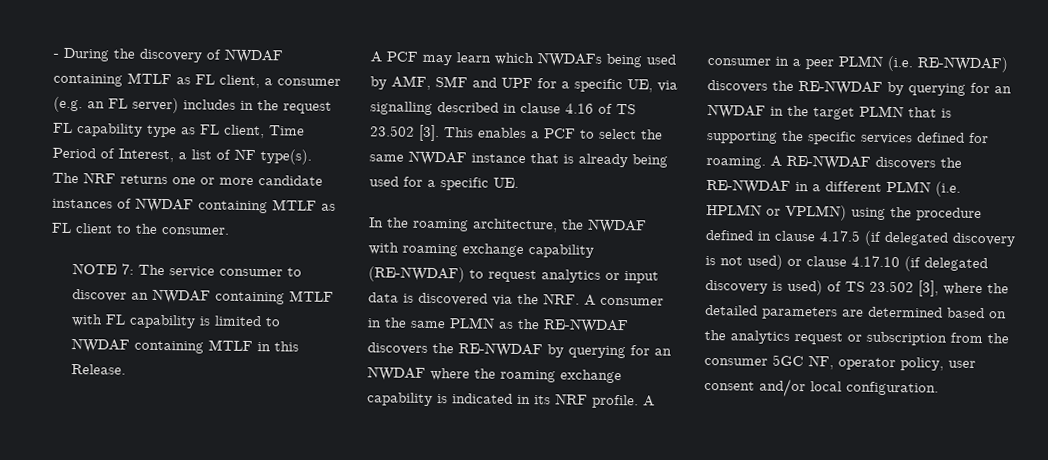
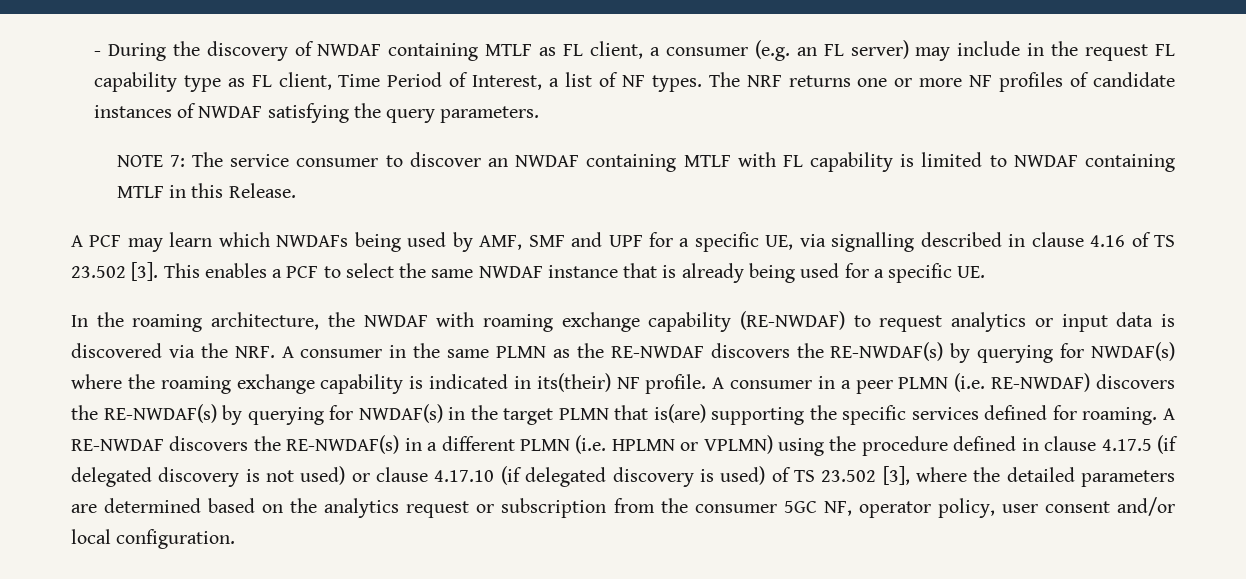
- - During the discovery of NWDAF containing MTLF as FL client, a consumer (e.g. an FL server) includes in the request FL capability type as FL client, Time Period of Interest, a list of NF type(s).
+ - During the discovery of NWDAF containing MTLF as FL client, a consumer (e.g. an FL server) may include in the request FL capability type as FL client, Time Period of Interest, a list of NF types.
- The NRF returns one or more candidate instances of NWDAF containing MTLF as FL client to the consumer.
+ The NRF returns one or more NF profiles of candidate instances of NWDAF satisfying the query parameters.
- In the roaming architecture, the NWDAF with roaming exchange capability (RE-NWDAF) to request analytics or input data is discovered via the NRF. A consumer in the same PLMN as the RE-NWDAF discovers the RE-NWDAF by querying for an NWDAF where the roaming exchange capability is indicated in its NRF profile.
+ In the roaming architecture, the NWDAF with roaming exchange capability (RE-NWDAF) to request analytics or input data is discovered via the NRF. A consumer in the same PLMN as the RE-NWDAF discovers the RE-NWDAF(s) by querying for NWDAF(s) where the roaming exchange capability is indicated in its(their) NF profile.
- A consumer in a peer PLMN (i.e. RE-NWDAF) discovers the RE-NWDAF by querying for an NWDAF in the target PLMN that is supporting the specific services defined for roaming.
+ A consumer in a peer PLMN (i.e. RE-NWDAF) discovers the RE-NWDAF(s) by querying for NWDAF(s) in the target PLMN that is(are) supporting the specific services defined for roaming.
- A RE-NWDAF discovers the RE-NWDAF in a different PLMN (i.e. HPLMN or VPLMN) using the procedure defined in clause 4.17.5 (if delegated discovery is not used) or clause 4.17.10 (if delegated discovery is used) of TS 23.502 [3], where the detailed parameters are determined based on the analytics request or subscription from the consumer 5GC NF, operator policy, user consent and/or local configuration.
+ A RE-NWDAF discovers the RE-NWDAF(s) in a different PLMN (i.e. HPLMN or VPLMN) using the procedure defined in clause 4.17.5 (if delegated discovery is not used) or clause 4.17.10 (if delegated discovery is used) of TS 23.502 [3], where the detailed parameters are determined based on the analytics request or subscription from the consumer 5GC NF, operator policy, user consent and/or local configuration.

